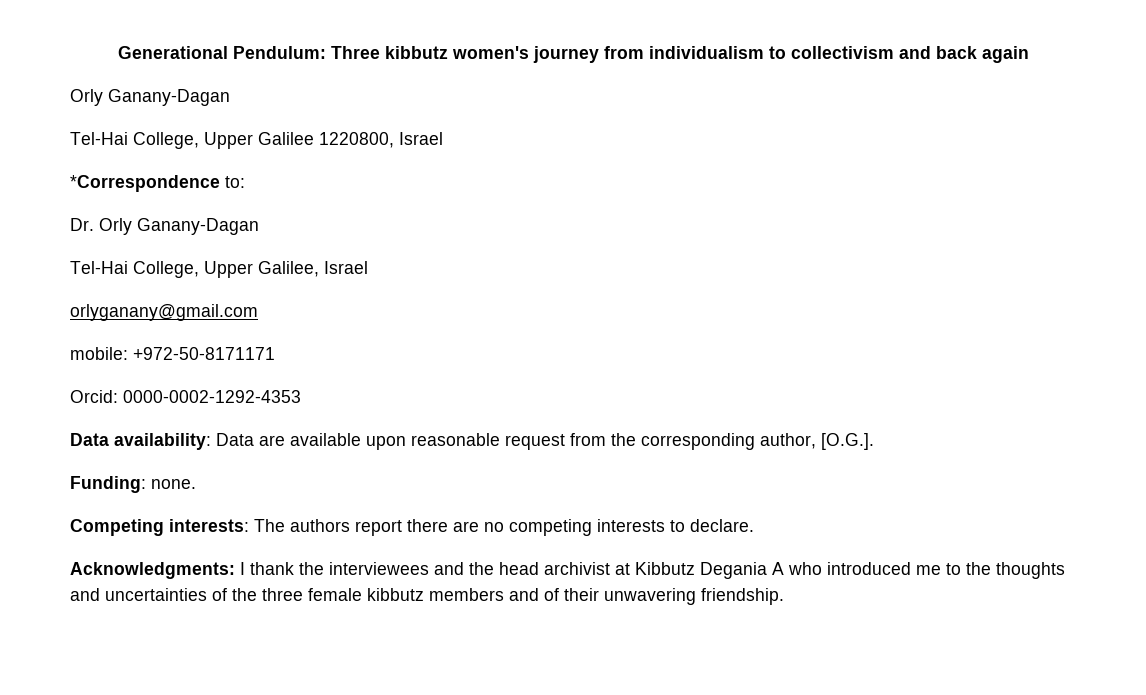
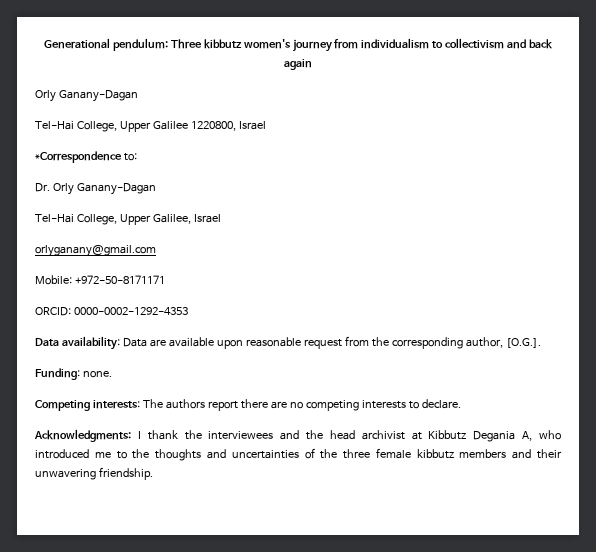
- Generational Pendulum: Three kibbutz women's journey from individualism to collectivism and back again
+ Generational pendulum: Three kibbutz women's journey from individualism to collectivism and back again
- mobile: +972-50-8171171
+ Mobile: +972-50-8171171
- Orcid: 0000-0002-1292-4353
+ ORCID: 0000-0002-1292-4353
- Acknowledgments: I thank the interviewees and the head archivist at Kibbutz Degania A who introduced me to the thoughts and uncertainties of the three female kibbutz members and of their unwavering friendship.
+ Acknowledgments: I thank the interviewees and the head archivist at Kibbutz Degania A, who introduced me to the thoughts and uncertainties of the three female kibbutz members and their unwavering friendship.

